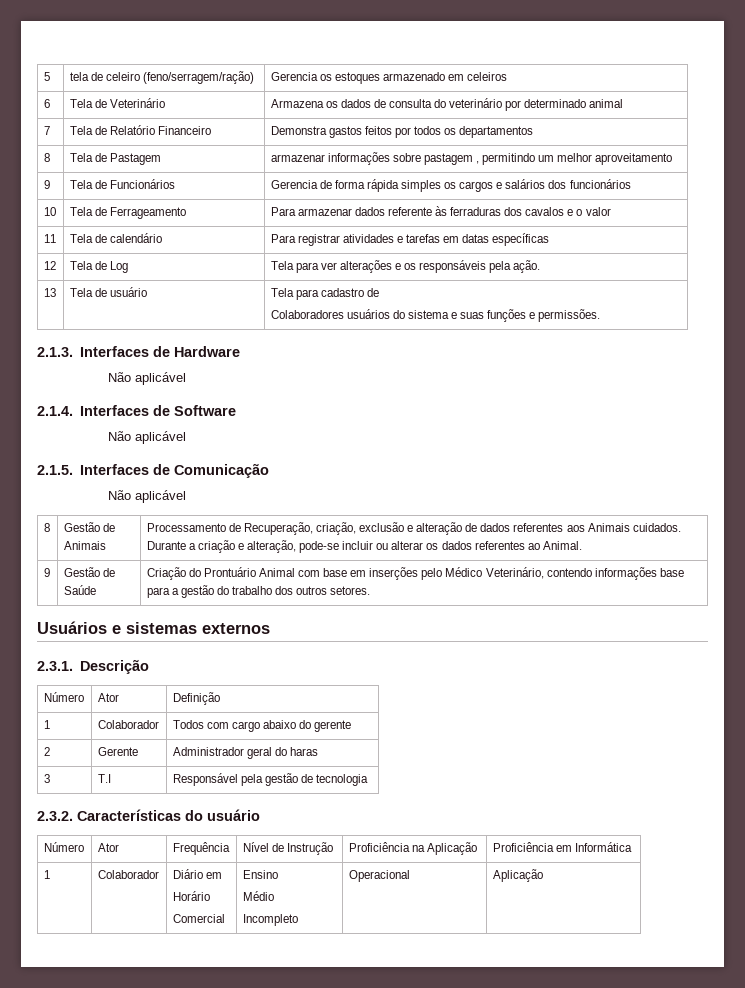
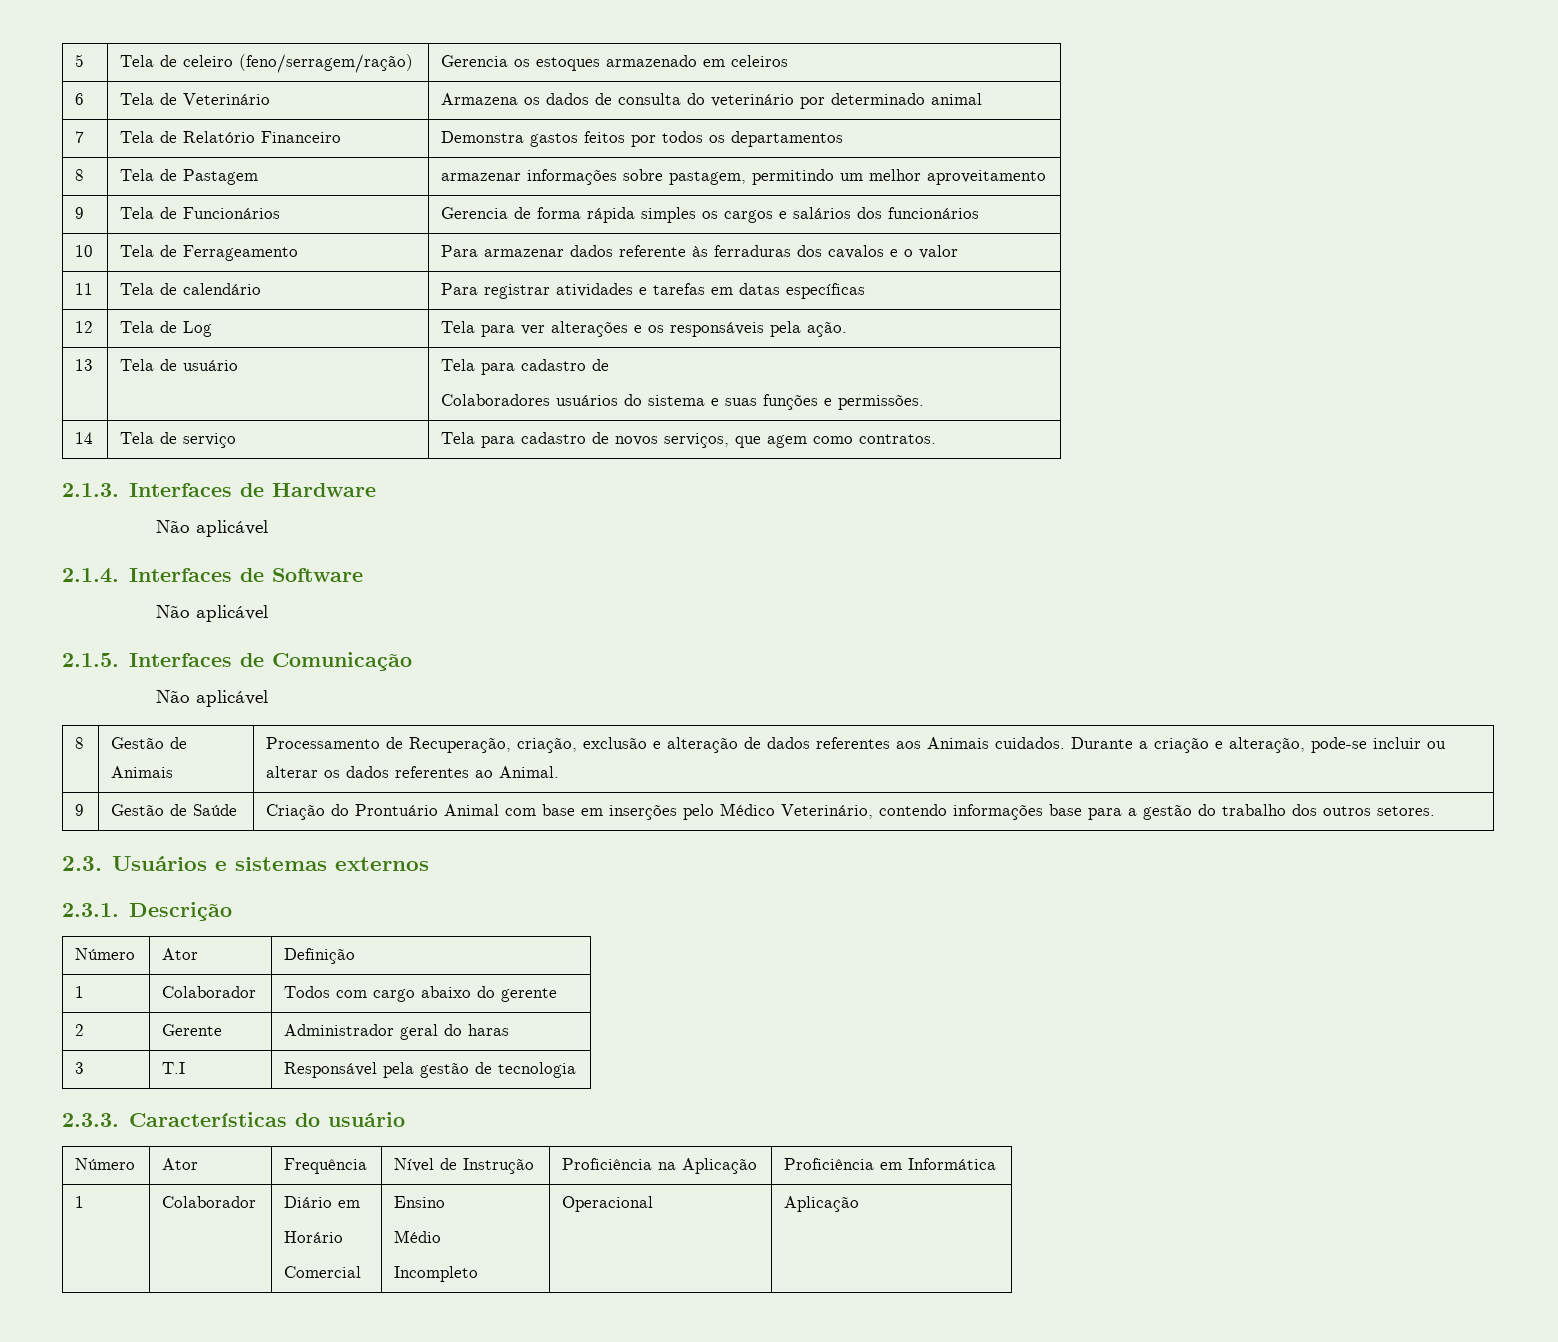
- 5 | tela de celeiro (feno/serragem/ração) | Gerencia os estoques armazenado em celeiros
+ 5 | Tela de celeiro (feno/serragem/ração) | Gerencia os estoques armazenado em celeiros
- 8 | Tela de Pastagem | armazenar informações sobre pastagem , permitindo um melhor aproveitamento
+ 8 | Tela de Pastagem | armazenar informações sobre pastagem, permitindo um melhor aproveitamento
+ 14 | Tela de serviço | Tela para cadastro de novos serviços, que agem como contratos.
- Usuários e sistemas externos
+ 2.3. Usuários e sistemas externos
- 2.3.2. Características do usuário
+ 2.3.3. Características do usuário

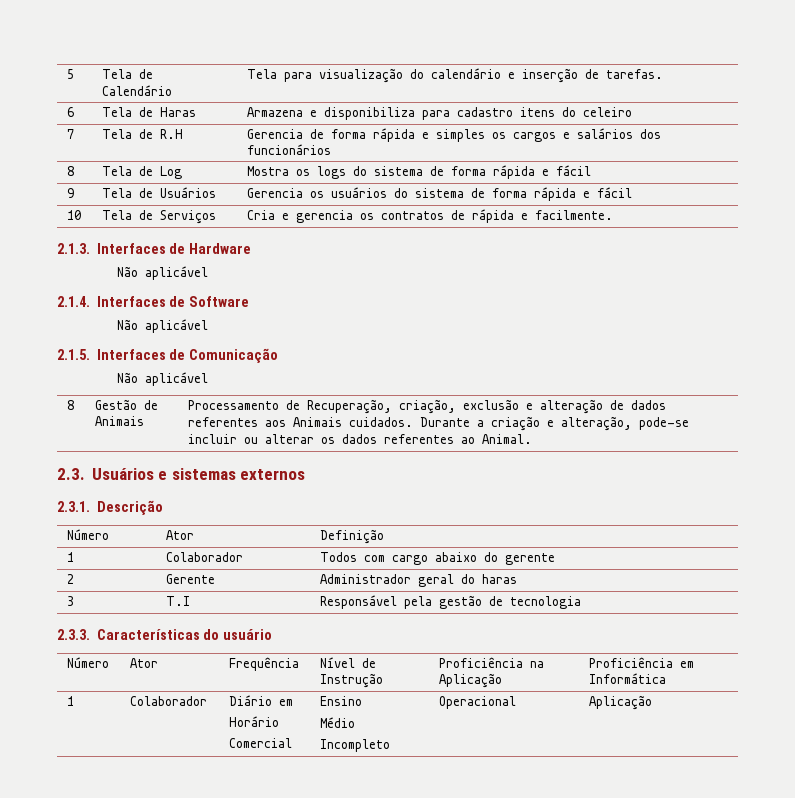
- 5 | Tela de celeiro (feno/serragem/ração) | Gerencia os estoques armazenado em celeiros
+ 5 | Tela de Calendário | Tela para visualização do calendário e inserção de tarefas.
- 6 | Tela de Veterinário | Armazena os dados de consulta do veterinário por determinado animal
- 7 | Tela de Relatório Financeiro | Demonstra gastos feitos por todos os departamentos
- 8 | Tela de Pastagem | armazenar informações sobre pastagem, permitindo um melhor aproveitamento
- 9 | Tela de Funcionários | Gerencia de forma rápida simples os cargos e salários dos funcionários
+ 6 | Tela de Haras | Armazena e disponibiliza para cadastro itens do celeiro
+ 7 | Tela de R.H | Gerencia de forma rápida e simples os cargos e salários dos funcionários
- 10 | Tela de Ferrageamento | Para armazenar dados referente às ferraduras dos cavalos e o valor
- 11 | Tela de calendário | Para registrar atividades e tarefas em datas específicas
- 12 | Tela de Log | Tela para ver alterações e os responsáveis pela ação.
- 13 | Tela de usuário | Tela para cadastro de
- Colaboradores usuários do sistema e suas funções e permissões.
- 14 | Tela de serviço | Tela para cadastro de novos serviços, que agem como contratos.
+ 8 | Tela de Log | Mostra os logs do sistema de forma rápida e fácil
+ 9 | Tela de Usuários | Gerencia os usuários do sistema de forma rápida e fácil
+ 10 | Tela de Serviços | Cria e gerencia os contratos de rápida e facilmente.
- 9 | Gestão de Saúde | Criação do Prontuário Animal com base em inserções pelo Médico Veterinário, contendo informações base para a gestão do trabalho dos outros setores.

